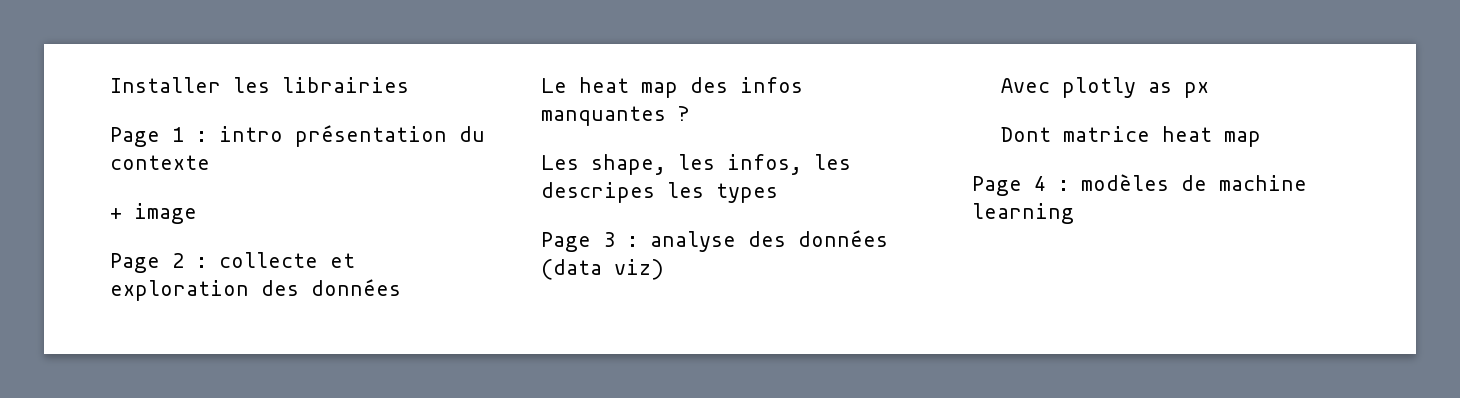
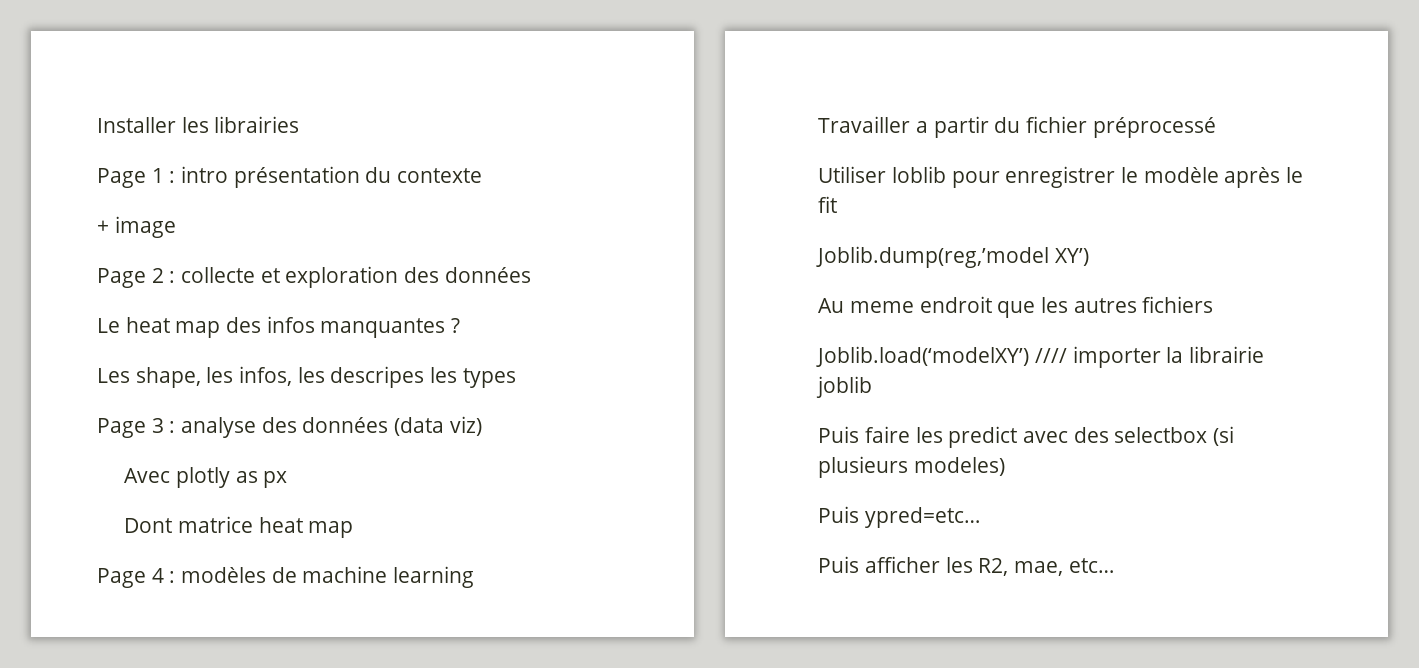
+ Travailler a partir du fichier préprocessé
+ Utiliser loblib pour enregistrer le modèle après le fit
+ Joblib.dump(reg,’model XY’)
+ Au meme endroit que les autres fichiers
+ Joblib.load(‘modelXY’) //// importer la librairie joblib
+ Puis faire les predict avec des selectbox (si plusieurs modeles)
+ Puis ypred=etc…
+ Puis afficher les R2, mae, etc…

